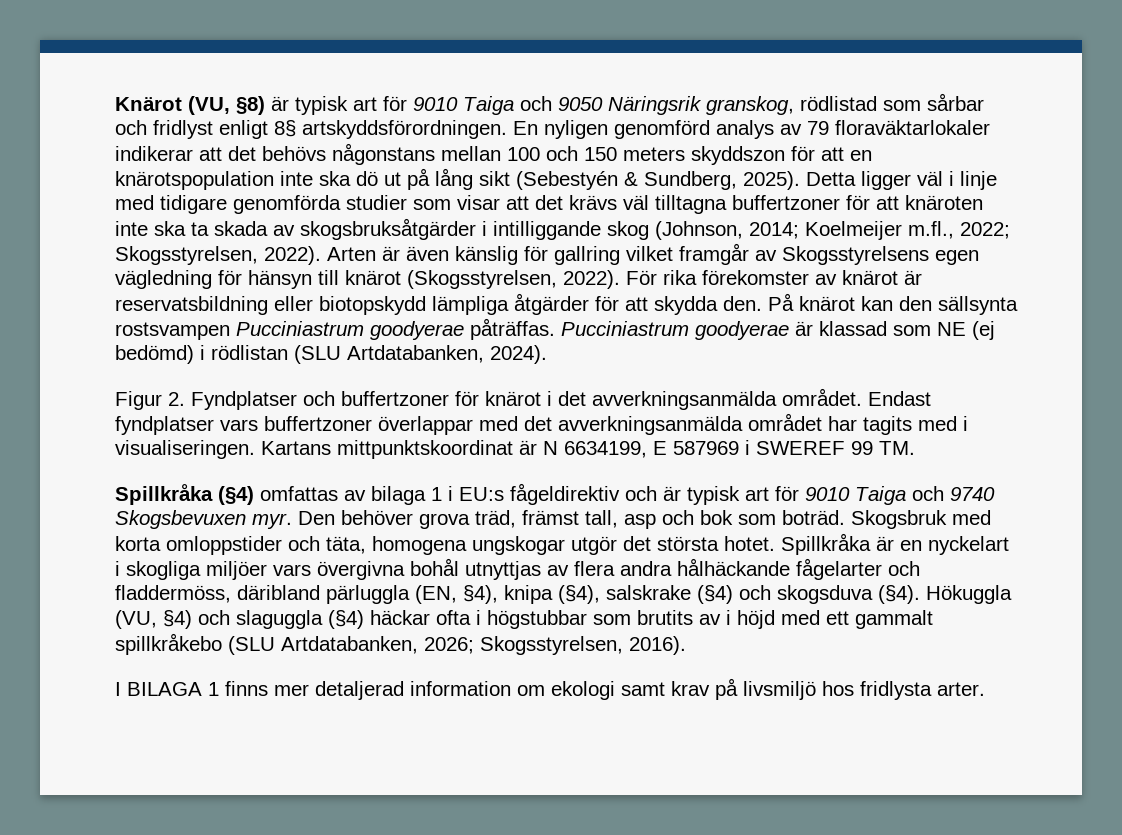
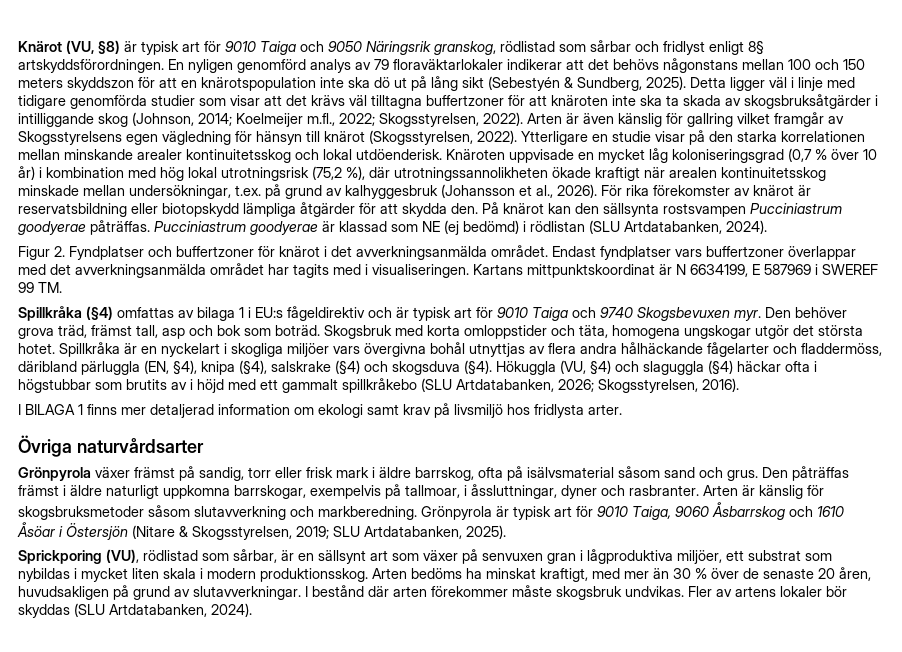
+ Ytterligare en studie visar på den starka korrelationen mellan minskande arealer kontinuitetsskog och lokal utdöenderisk. Knäroten uppvisade en mycket låg koloniseringsgrad (0,7 % över 10 år) i kombination med hög lokal utrotningsrisk (75,2 %), där utrotningssannolikheten ökade kraftigt när arealen kontinuitetsskog minskade mellan undersökningar, t.ex. på grund av kalhyggesbruk (Johansson et al., 2026).
+ Övriga naturvårdsarter
+ Grönpyrola växer främst på sandig, torr eller frisk mark i äldre barrskog, ofta på isälvsmaterial såsom sand och grus. Den påträffas främst i äldre naturligt uppkomna barrskogar, exempelvis på tallmoar, i åssluttningar, dyner och rasbranter. Arten är känslig för skogsbruksmetoder såsom slutavverkning och markberedning. Grönpyrola är typisk art för 9010 Taiga, 9060 Åsbarrskog och 1610 Åsöar i Östersjön (Nitare & Skogsstyrelsen, 2019; SLU Artdatabanken, 2025).
+ Sprickporing (VU), rödlistad som sårbar, är en sällsynt art som växer på senvuxen gran i lågproduktiva miljöer, ett substrat som nybildas i mycket liten skala i modern produktionsskog. Arten bedöms ha minskat kraftigt, med mer än 30 % över de senaste 20 åren, huvudsakligen på grund av slutavverkningar. I bestånd där arten förekommer måste skogsbruk undvikas. Fler av artens lokaler bör skyddas (SLU Artdatabanken, 2024).

